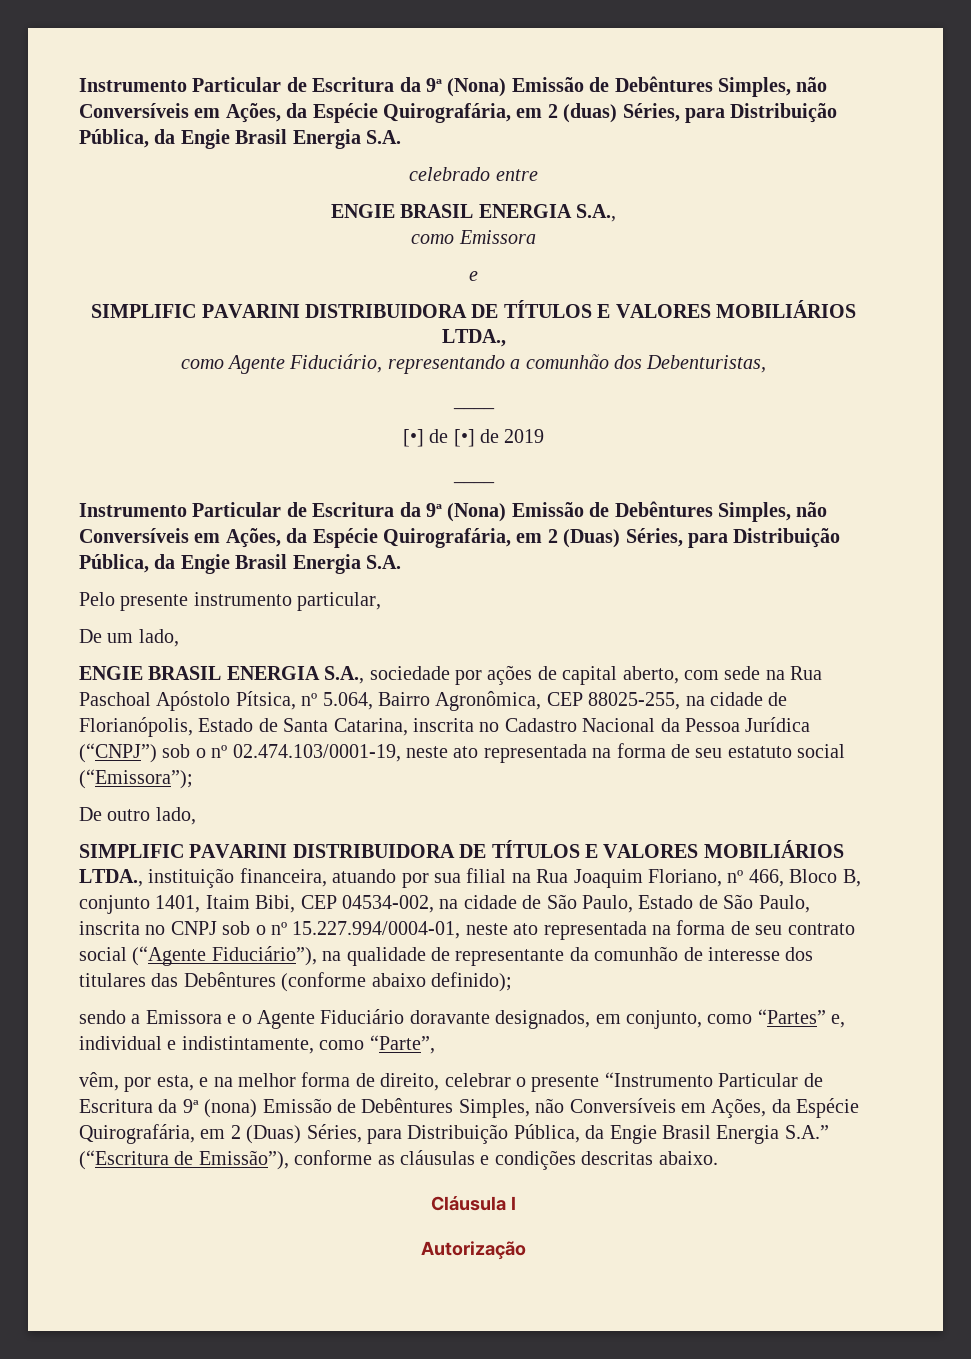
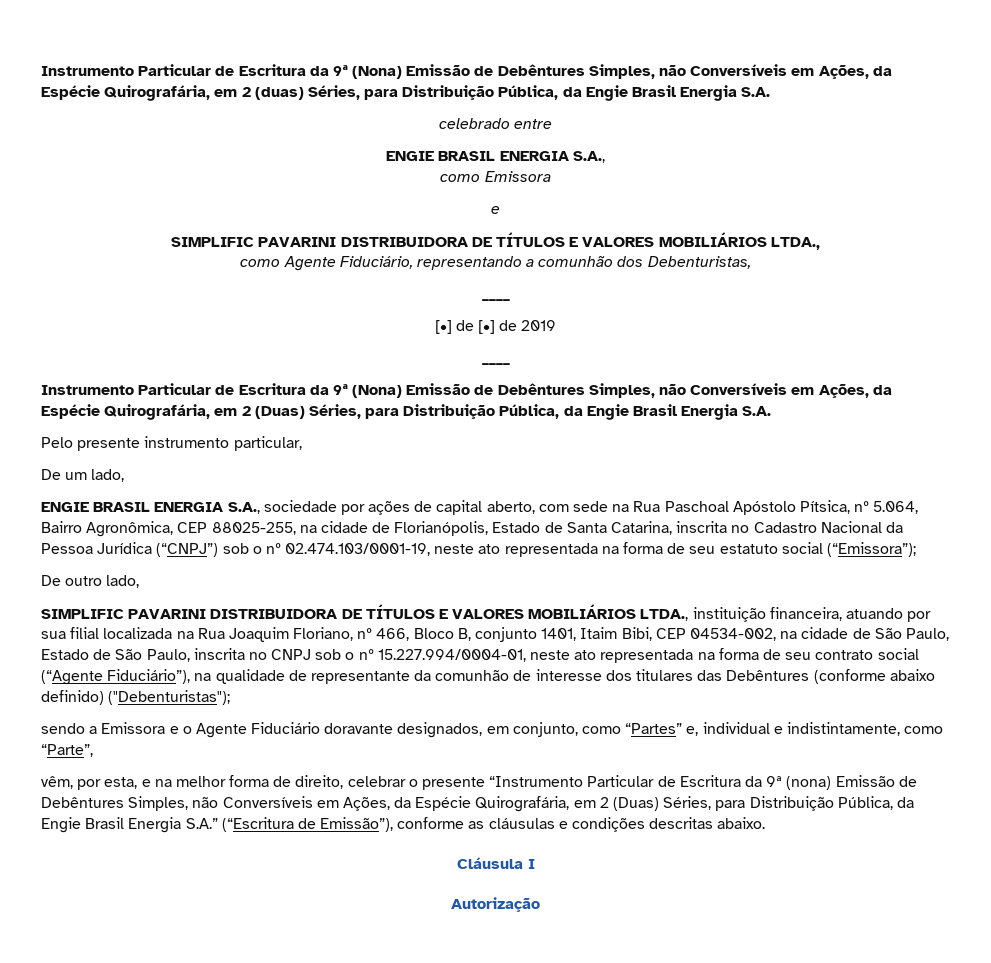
- SIMPLIFIC PAVARINI DISTRIBUIDORA DE TÍTULOS E VALORES MOBILIÁRIOS LTDA., instituição financeira, atuando por sua filial na Rua Joaquim Floriano, nº 466, Bloco B, conjunto 1401, Itaim Bibi, CEP 04534-002, na cidade de São Paulo, Estado de São Paulo, inscrita no CNPJ sob o nº 15.227.994/0004-01, neste ato representada na forma de seu contrato social (“Agente Fiduciário”), na qualidade de representante da comunhão de interesse dos titulares das Debêntures (conforme abaixo definido);
+ SIMPLIFIC PAVARINI DISTRIBUIDORA DE TÍTULOS E VALORES MOBILIÁRIOS LTDA., instituição financeira, atuando por sua filial localizada na Rua Joaquim Floriano, nº 466, Bloco B, conjunto 1401, Itaim Bibi, CEP 04534-002, na cidade de São Paulo, Estado de São Paulo, inscrita no CNPJ sob o nº 15.227.994/0004-01, neste ato representada na forma de seu contrato social (“Agente Fiduciário”), na qualidade de representante da comunhão de interesse dos titulares das Debêntures (conforme abaixo definido) ("Debenturistas");

